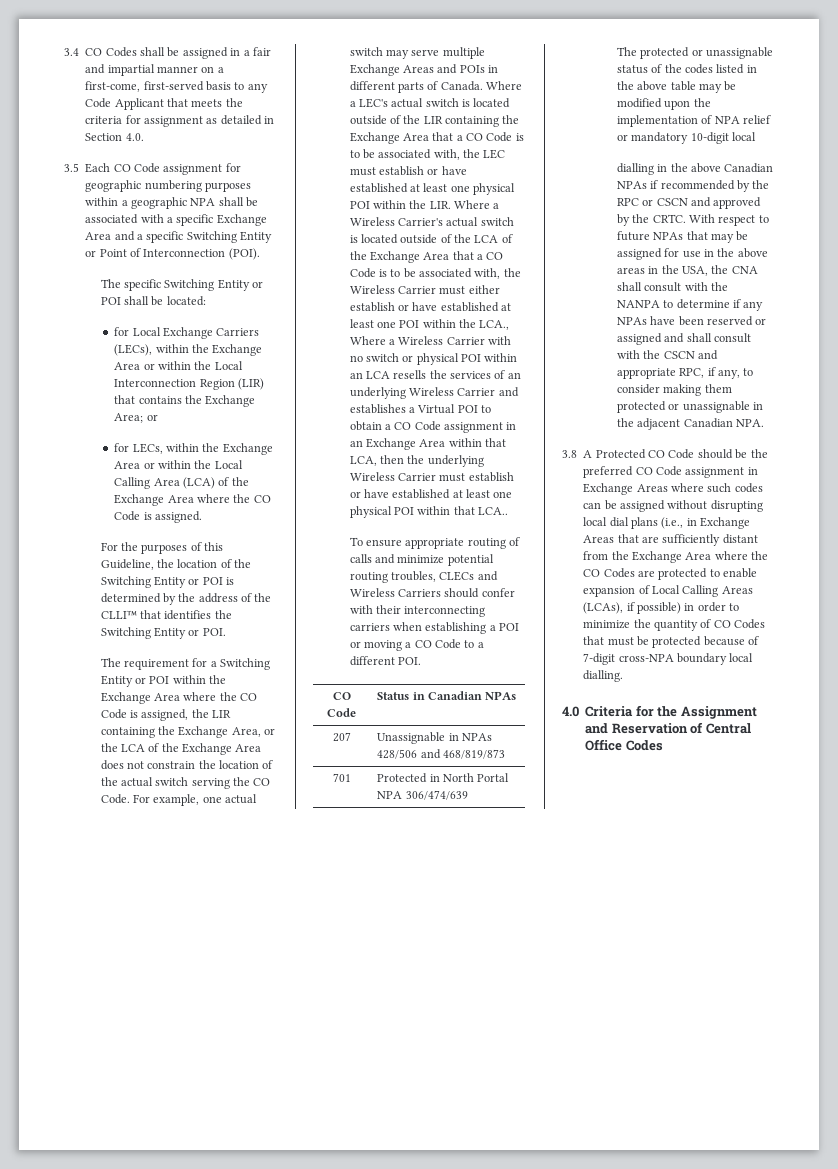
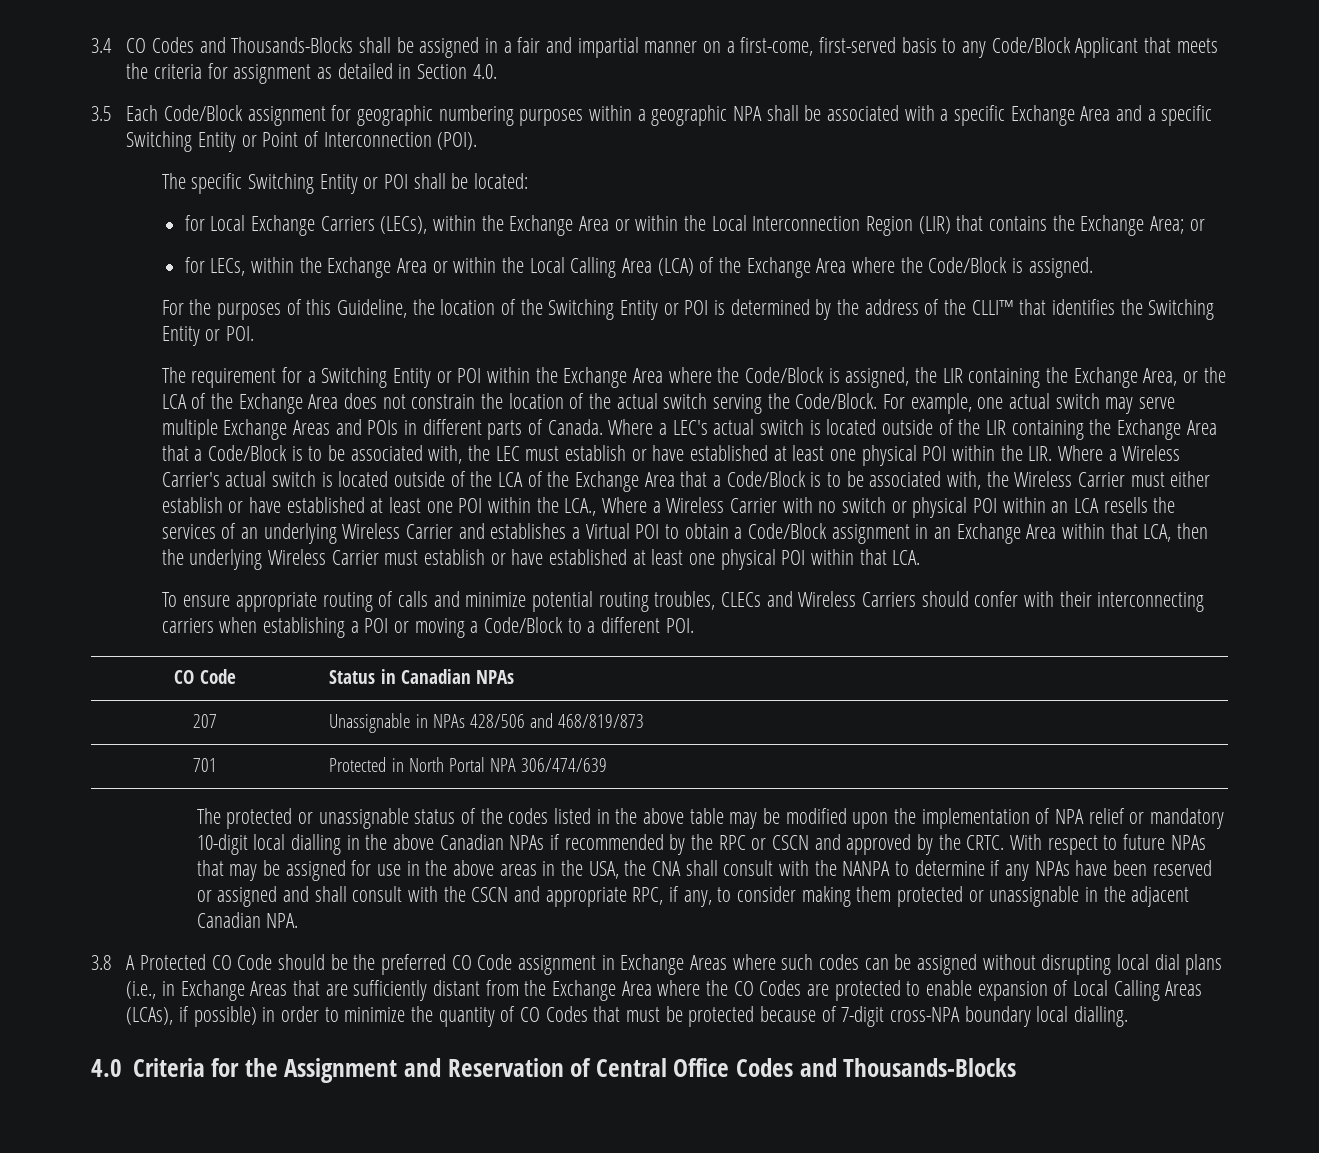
- 3.4 CO Codes shall be assigned in a fair and impartial manner on a first-come, first-served basis to any Code Applicant that meets the criteria for assignment as detailed in Section 4.0.
+ 3.4 CO Codes and Thousands-Blocks shall be assigned in a fair and impartial manner on a first-come, first-served basis to any Code/Block Applicant that meets the criteria for assignment as detailed in Section 4.0.
- 3.5 Each CO Code assignment for geographic numbering purposes within a geographic NPA shall be associated with a specific Exchange Area and a specific Switching Entity or Point of Interconnection (POI).
+ 3.5 Each Code/Block assignment for geographic numbering purposes within a geographic NPA shall be associated with a specific Exchange Area and a specific Switching Entity or Point of Interconnection (POI).
- for LECs, within the Exchange Area or within the Local Calling Area (LCA) of the Exchange Area where the CO Code is assigned.
+ for LECs, within the Exchange Area or within the Local Calling Area (LCA) of the Exchange Area where the Code/Block is assigned.
- The requirement for a Switching Entity or POI within the Exchange Area where the CO Code is assigned, the LIR containing the Exchange Area, or the LCA of the Exchange Area does not constrain the location of the actual switch serving the CO Code.
+ The requirement for a Switching Entity or POI within the Exchange Area where the Code/Block is assigned, the LIR containing the Exchange Area, or the LCA of the Exchange Area does not constrain the location of the actual switch serving the Code/Block.
- Where a LEC's actual switch is located outside of the LIR containing the Exchange Area that a CO Code is to be associated with, the LEC must establish or have established at least one physical POI within the LIR. Where a Wireless Carrier's actual switch is located outside of the LCA of the Exchange Area that a CO Code is to be associated with, the Wireless Carrier must either establish or have established at least one POI within the LCA., Where a Wireless Carrier with no switch or physical POI within an LCA resells the services of an underlying Wireless Carrier and establishes a Virtual POI to obtain a CO Code assignment in an Exchange Area within that LCA, then the underlying Wireless Carrier must establish or have established at least one physical POI within that LCA..
+ Where a LEC's actual switch is located outside of the LIR containing the Exchange Area that a Code/Block is to be associated with, the LEC must establish or have established at least one physical POI within the LIR. Where a Wireless Carrier's actual switch is located outside of the LCA of the Exchange Area that a Code/Block is to be associated with, the Wireless Carrier must either establish or have established at least one POI within the LCA., Where a Wireless Carrier with no switch or physical POI within an LCA resells the services of an underlying Wireless Carrier and establishes a Virtual POI to obtain a Code/Block assignment in an Exchange Area within that LCA, then the underlying Wireless Carrier must establish or have established at least one physical POI within that LCA.
- To ensure appropriate routing of calls and minimize potential routing troubles, CLECs and Wireless Carriers should confer with their interconnecting carriers when establishing a POI or moving a CO Code to a different POI.
+ To ensure appropriate routing of calls and minimize potential routing troubles, CLECs and Wireless Carriers should confer with their interconnecting carriers when establishing a POI or moving a Code/Block to a different POI.
- The protected or unassignable status of the codes listed in the above table may be modified upon the implementation of NPA relief or mandatory 10-digit local
- dialling in the above Canadian NPAs if recommended by the RPC or CSCN and approved by the CRTC.
+ The protected or unassignable status of the codes listed in the above table may be modified upon the implementation of NPA relief or mandatory 10-digit local dialling in the above Canadian NPAs if recommended by the RPC or CSCN and approved by the CRTC.
- 4.0 Criteria for the Assignment and Reservation of Central Office Codes
+ 4.0 Criteria for the Assignment and Reservation of Central Office Codes and Thousands-Blocks

